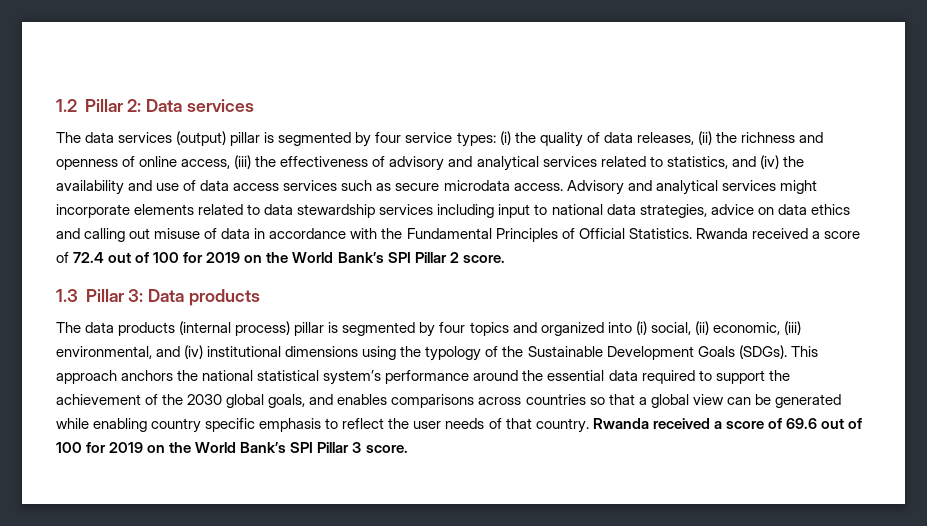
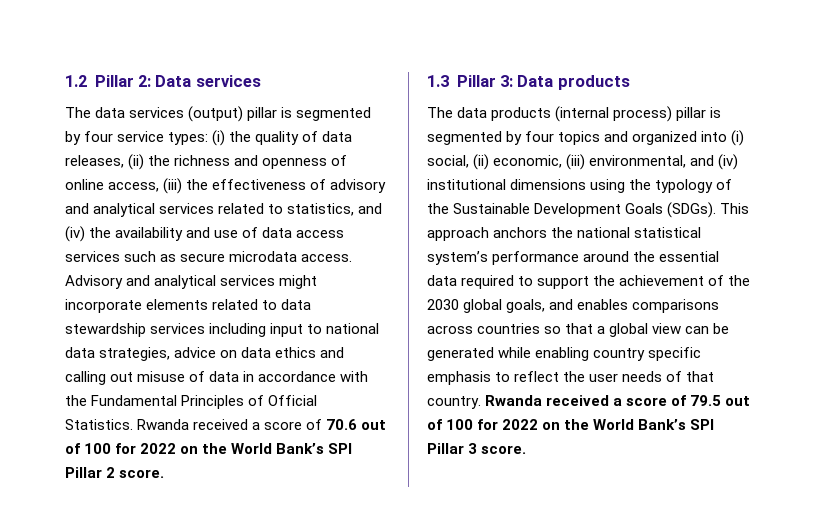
- Rwanda received a score of 72.4 out of 100 for 2019 on the World Bank’s SPI Pillar 2 score.
+ Rwanda received a score of 70.6 out of 100 for 2022 on the World Bank’s SPI Pillar 2 score.
- Rwanda received a score of 69.6 out of 100 for 2019 on the World Bank’s SPI Pillar 3 score.
+ Rwanda received a score of 79.5 out of 100 for 2022 on the World Bank’s SPI Pillar 3 score.

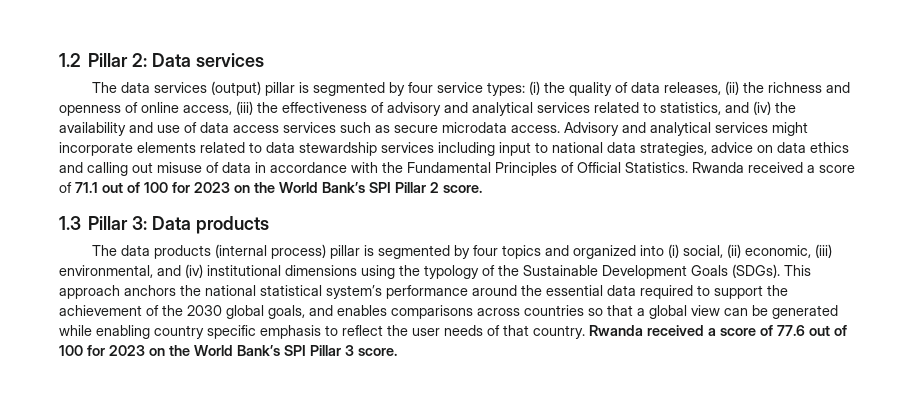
- Rwanda received a score of 70.6 out of 100 for 2022 on the World Bank’s SPI Pillar 2 score.
+ Rwanda received a score of 71.1 out of 100 for 2023 on the World Bank’s SPI Pillar 2 score.
- Rwanda received a score of 79.5 out of 100 for 2022 on the World Bank’s SPI Pillar 3 score.
+ Rwanda received a score of 77.6 out of 100 for 2023 on the World Bank’s SPI Pillar 3 score.

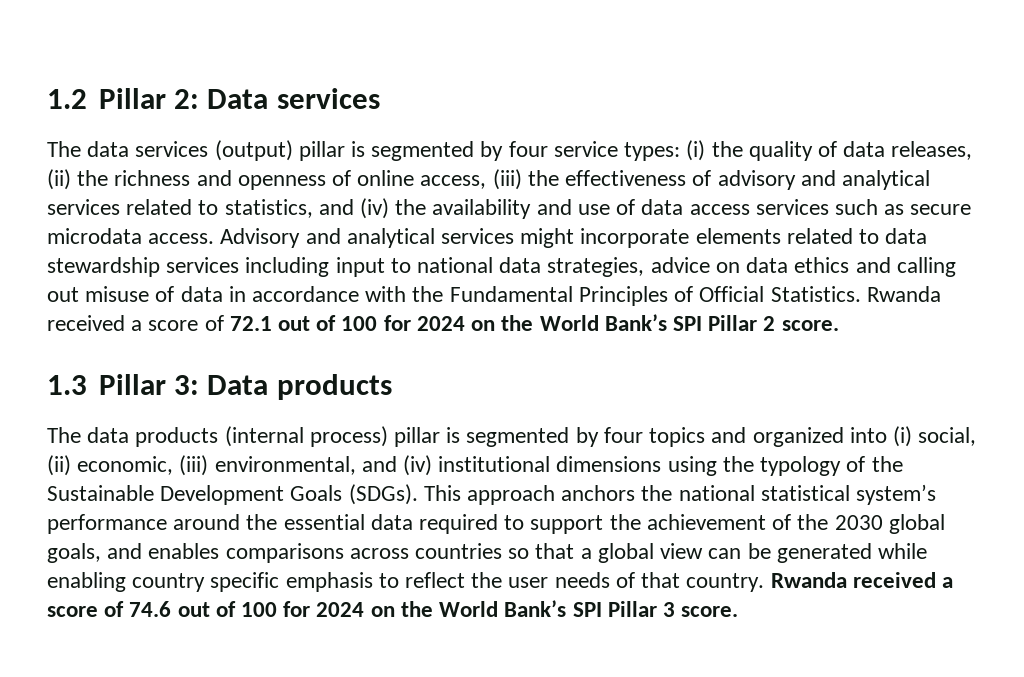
- Rwanda received a score of 71.1 out of 100 for 2023 on the World Bank’s SPI Pillar 2 score.
+ Rwanda received a score of 72.1 out of 100 for 2024 on the World Bank’s SPI Pillar 2 score.
- Rwanda received a score of 77.6 out of 100 for 2023 on the World Bank’s SPI Pillar 3 score.
+ Rwanda received a score of 74.6 out of 100 for 2024 on the World Bank’s SPI Pillar 3 score.

